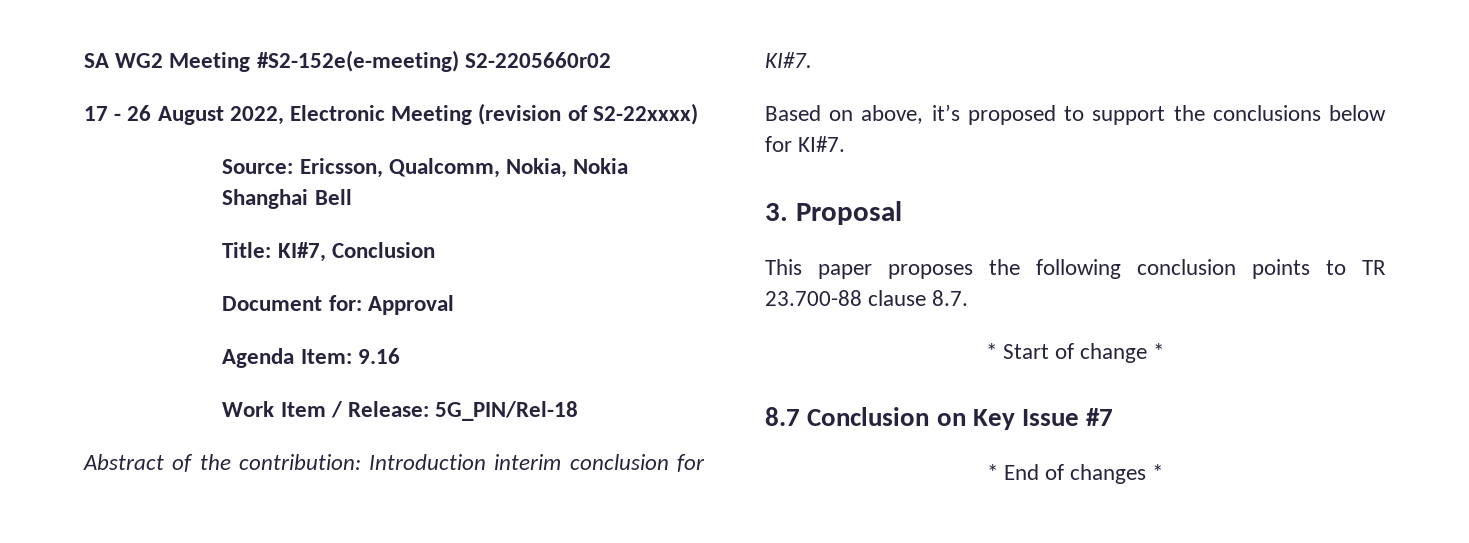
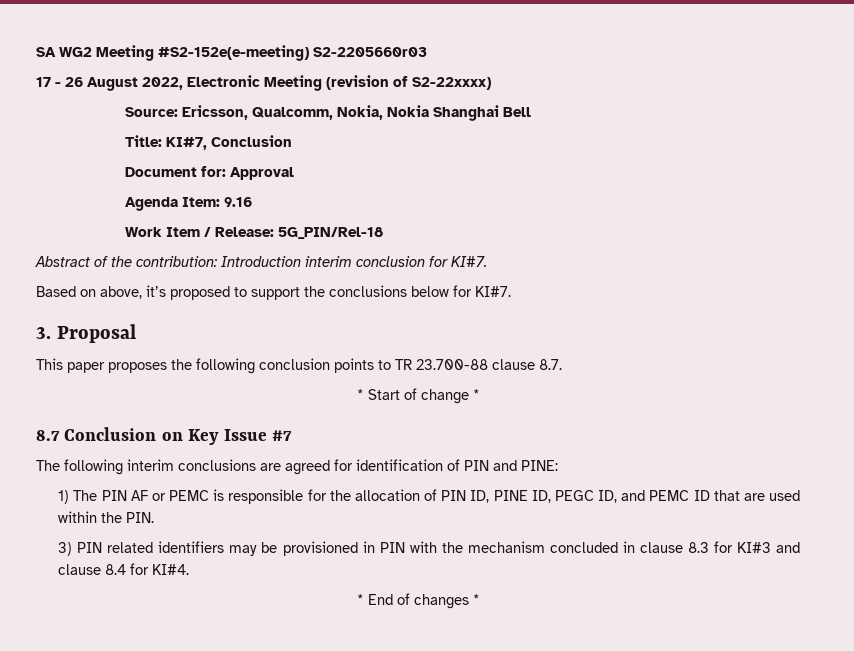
- SA WG2 Meeting #S2-152e(e-meeting) S2-2205660r02
+ SA WG2 Meeting #S2-152e(e-meeting) S2-2205660r03
+ The following interim conclusions are agreed for identification of PIN and PINE:
+ 1) The PIN AF or PEMC is responsible for the allocation of PIN ID, PINE ID, PEGC ID, and PEMC ID that are used within the PIN.
+ 3) PIN related identifiers may be provisioned in PIN with the mechanism concluded in clause 8.3 for KI#3 and clause 8.4 for KI#4.

